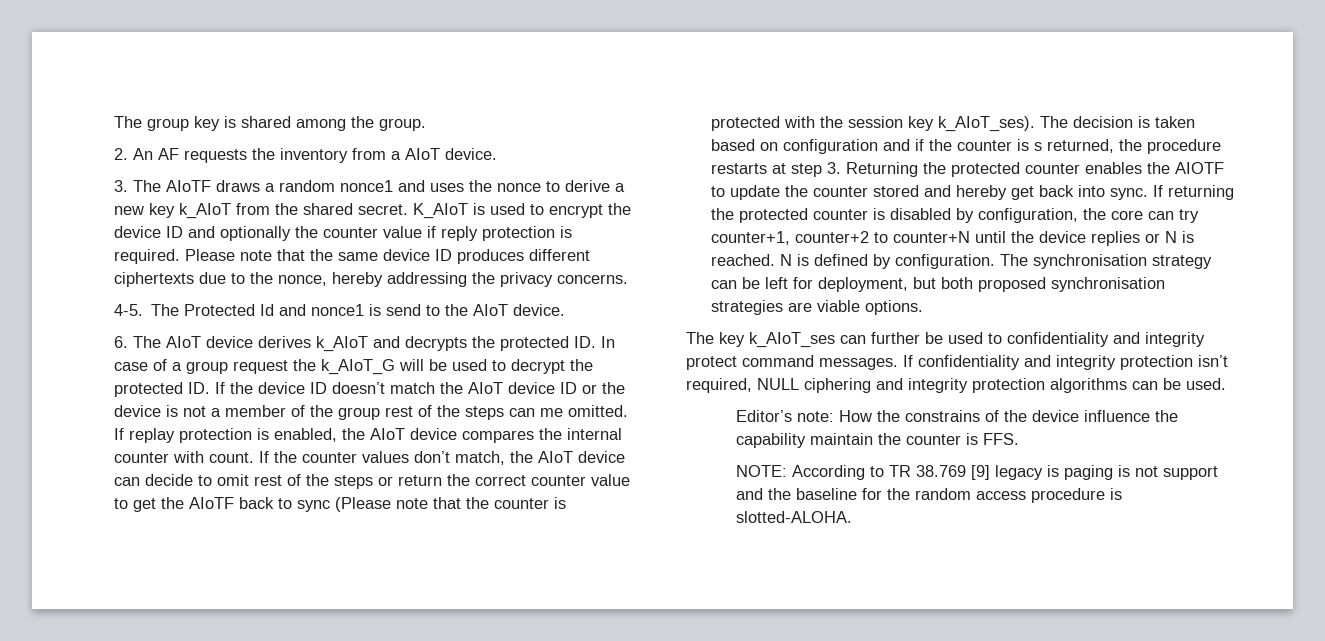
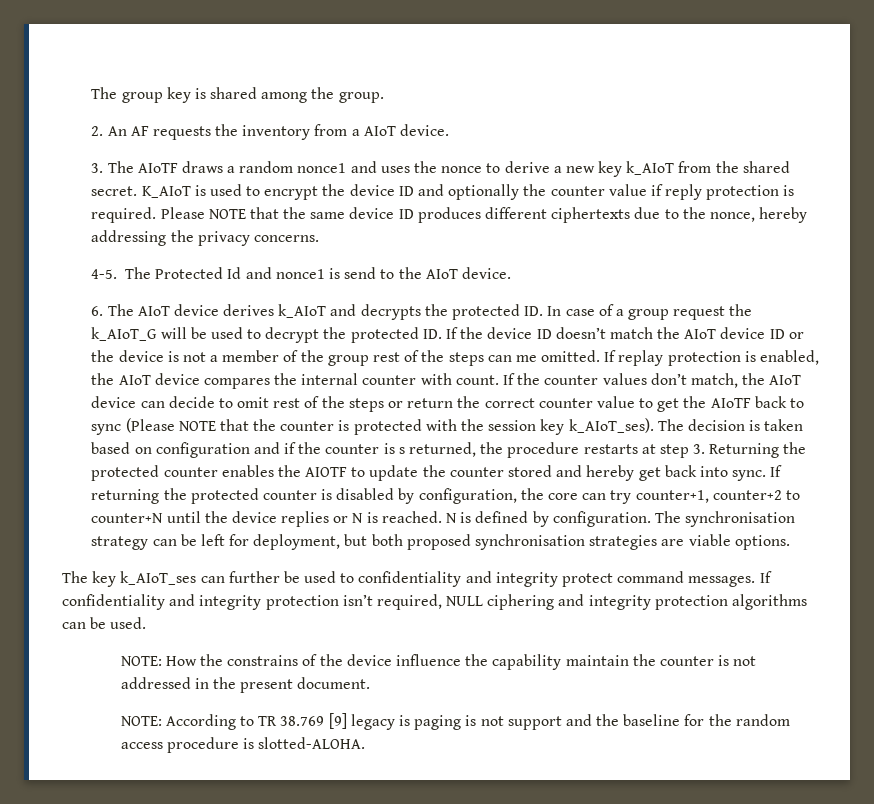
- Please note that the same device ID produces different ciphertexts due to the nonce, hereby addressing the privacy concerns.
+ Please NOTE that the same device ID produces different ciphertexts due to the nonce, hereby addressing the privacy concerns.
- If the counter values don’t match, the AIoT device can decide to omit rest of the steps or return the correct counter value to get the AIoTF back to sync (Please note that the counter is protected with the session key k_AIoT_ses).
+ If the counter values don’t match, the AIoT device can decide to omit rest of the steps or return the correct counter value to get the AIoTF back to sync (Please NOTE that the counter is protected with the session key k_AIoT_ses).
- Editor’s note: How the constrains of the device influence the capability maintain the counter is FFS.
+ NOTE: How the constrains of the device influence the capability maintain the counter is not addressed in the present document.

